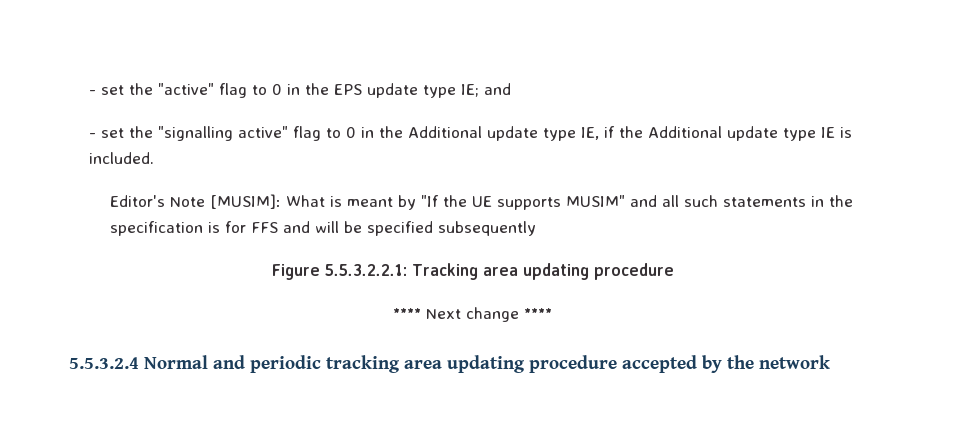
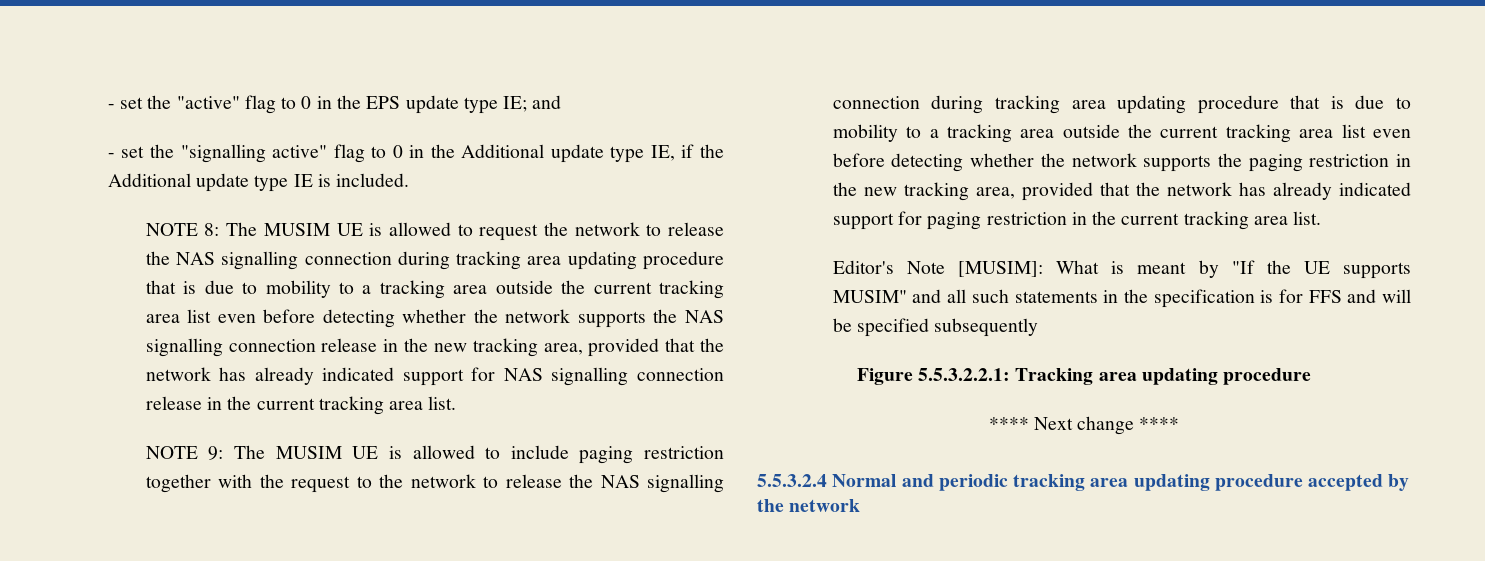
+ NOTE 8: The MUSIM UE is allowed to request the network to release the NAS signalling connection during tracking area updating procedure that is due to mobility to a tracking area outside the current tracking area list even before detecting whether the network supports the NAS signalling connection release in the new tracking area, provided that the network has already indicated support for NAS signalling connection release in the current tracking area list.
+ NOTE 9: The MUSIM UE is allowed to include paging restriction together with the request to the network to release the NAS signalling connection during tracking area updating procedure that is due to mobility to a tracking area outside the current tracking area list even before detecting whether the network supports the paging restriction in the new tracking area, provided that the network has already indicated support for paging restriction in the current tracking area list.

